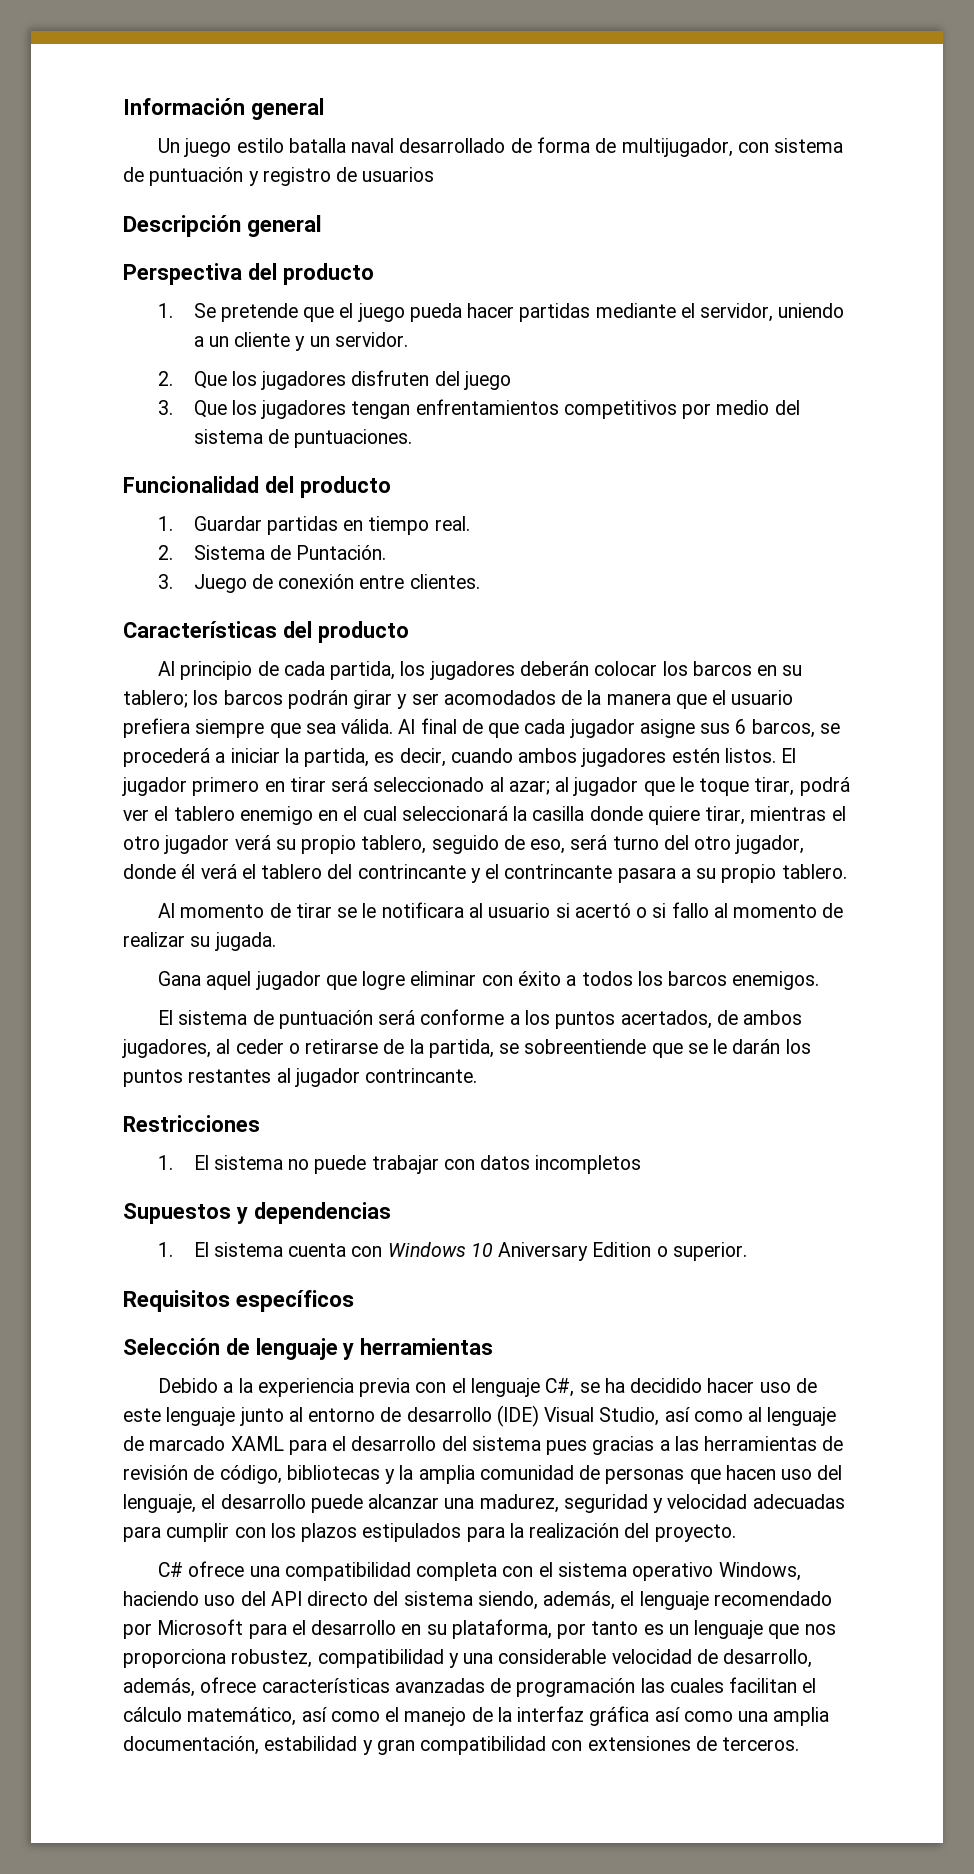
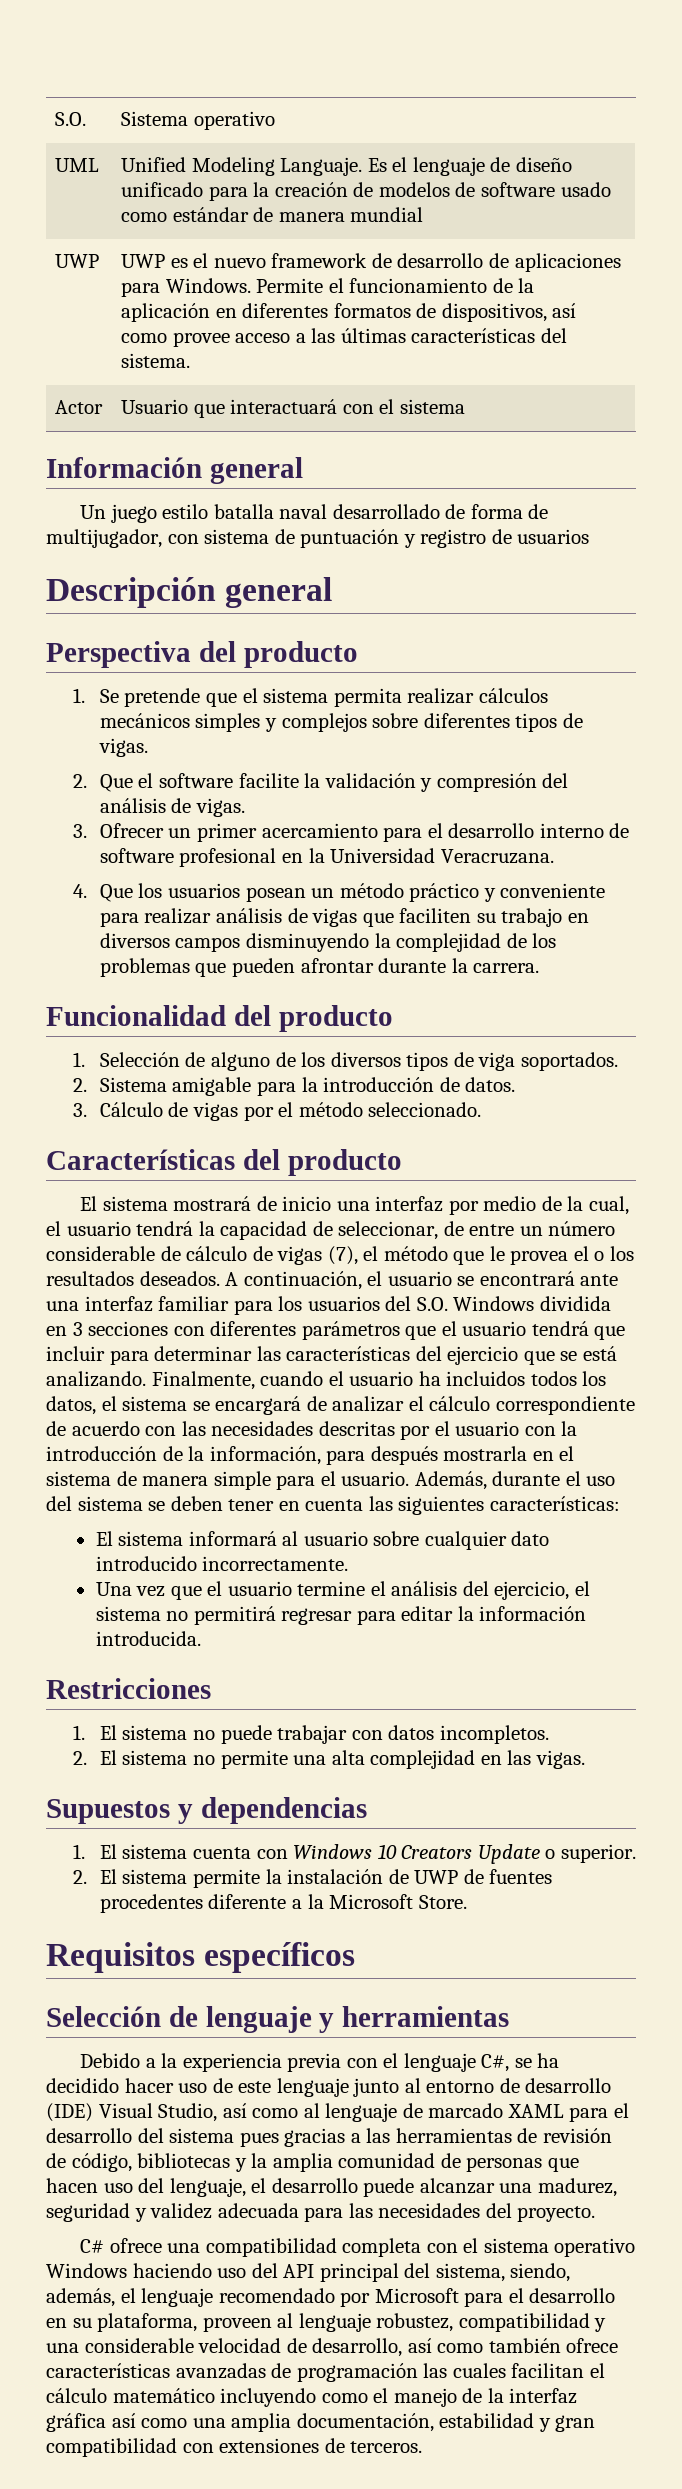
+ S.O. | Sistema operativo
+ UML | Unified Modeling Languaje. Es el lenguaje de diseño unificado para la creación de modelos de software usado como estándar de manera mundial
+ UWP | UWP es el nuevo framework de desarrollo de aplicaciones para Windows. Permite el funcionamiento de la aplicación en diferentes formatos de dispositivos, así como provee acceso a las últimas características del sistema.
+ Actor | Usuario que interactuará con el sistema
- 1. Se pretende que el juego pueda hacer partidas mediante el servidor, uniendo a un cliente y un servidor.
- 2. Que los jugadores disfruten del juego
- 3. Que los jugadores tengan enfrentamientos competitivos por medio del sistema de puntuaciones.
+ 1. Se pretende que el sistema permita realizar cálculos mecánicos simples y complejos sobre diferentes tipos de vigas.
+ 2. Que el software facilite la validación y compresión del análisis de vigas.
+ 3. Ofrecer un primer acercamiento para el desarrollo interno de software profesional en la Universidad Veracruzana.
+ 4. Que los usuarios posean un método práctico y conveniente para realizar análisis de vigas que faciliten su trabajo en diversos campos disminuyendo la complejidad de los problemas que pueden afrontar durante la carrera.
  Funcionalidad del producto
- 1. Guardar partidas en tiempo real.
- 2. Sistema de Puntación.
- 3. Juego de conexión entre clientes.
+ 1. Selección de alguno de los diversos tipos de viga soportados.
+ 2. Sistema amigable para la introducción de datos.
+ 3. Cálculo de vigas por el método seleccionado.
  Características del producto
- Al principio de cada partida, los jugadores deberán colocar los barcos en su tablero; los barcos podrán girar y ser acomodados de la manera que el usuario prefiera siempre que sea válida. Al final de que cada jugador asigne sus 6 barcos, se procederá a iniciar la partida, es decir, cuando ambos jugadores estén listos. El jugador primero en tirar será seleccionado al azar; al jugador que le toque tirar, podrá ver el tablero enemigo en el cual seleccionará la casilla donde quiere tirar, mientras el otro jugador verá su propio tablero, seguido de eso, será turno del otro jugador, donde él verá el tablero del contrincante y el contrincante pasara a su propio tablero.
- Al momento de tirar se le notificara al usuario si acertó o si fallo al momento de realizar su jugada.
- Gana aquel jugador que logre eliminar con éxito a todos los barcos enemigos.
- El sistema de puntuación será conforme a los puntos acertados, de ambos jugadores, al ceder o retirarse de la partida, se sobreentiende que se le darán los puntos restantes al jugador contrincante.
+ El sistema mostrará de inicio una interfaz por medio de la cual, el usuario tendrá la capacidad de seleccionar, de entre un número considerable de cálculo de vigas (7), el método que le provea el o los resultados deseados. A continuación, el usuario se encontrará ante una interfaz familiar para los usuarios del S.O. Windows dividida en 3 secciones con diferentes parámetros que el usuario tendrá que incluir para determinar las características del ejercicio que se está analizando. Finalmente, cuando el usuario ha incluidos todos los datos, el sistema se encargará de analizar el cálculo correspondiente de acuerdo con las necesidades descritas por el usuario con la introducción de la información, para después mostrarla en el sistema de manera simple para el usuario. Además, durante el uso del sistema se deben tener en cuenta las siguientes características:
+ El sistema informará al usuario sobre cualquier dato introducido incorrectamente.
+ Una vez que el usuario termine el análisis del ejercicio, el sistema no permitirá regresar para editar la información introducida.
- 1. El sistema no puede trabajar con datos incompletos
+ 1. El sistema no puede trabajar con datos incompletos.
+ 2. El sistema no permite una alta complejidad en las vigas.
- 1. El sistema cuenta con Windows 10 Aniversary Edition o superior.
+ 1. El sistema cuenta con Windows 10 Creators Update o superior.
+ 2. El sistema permite la instalación de UWP de fuentes procedentes diferente a la Microsoft Store.
- Debido a la experiencia previa con el lenguaje C#, se ha decidido hacer uso de este lenguaje junto al entorno de desarrollo (IDE) Visual Studio, así como al lenguaje de marcado XAML para el desarrollo del sistema pues gracias a las herramientas de revisión de código, bibliotecas y la amplia comunidad de personas que hacen uso del lenguaje, el desarrollo puede alcanzar una madurez, seguridad y velocidad adecuadas para cumplir con los plazos estipulados para la realización del proyecto.
+ Debido a la experiencia previa con el lenguaje C#, se ha decidido hacer uso de este lenguaje junto al entorno de desarrollo (IDE) Visual Studio, así como al lenguaje de marcado XAML para el desarrollo del sistema pues gracias a las herramientas de revisión de código, bibliotecas y la amplia comunidad de personas que hacen uso del lenguaje, el desarrollo puede alcanzar una madurez, seguridad y validez adecuada para las necesidades del proyecto.
- C# ofrece una compatibilidad completa con el sistema operativo Windows, haciendo uso del API directo del sistema siendo, además, el lenguaje recomendado por Microsoft para el desarrollo en su plataforma, por tanto es un lenguaje que nos proporciona robustez, compatibilidad y una considerable velocidad de desarrollo, además, ofrece características avanzadas de programación las cuales facilitan el cálculo matemático, así como el manejo de la interfaz gráfica así como una amplia documentación, estabilidad y gran compatibilidad con extensiones de terceros.
+ C# ofrece una compatibilidad completa con el sistema operativo Windows haciendo uso del API principal del sistema, siendo, además, el lenguaje recomendado por Microsoft para el desarrollo en su plataforma, proveen al lenguaje robustez, compatibilidad y una considerable velocidad de desarrollo, así como también ofrece características avanzadas de programación las cuales facilitan el cálculo matemático incluyendo como el manejo de la interfaz gráfica así como una amplia documentación, estabilidad y gran compatibilidad con extensiones de terceros.

